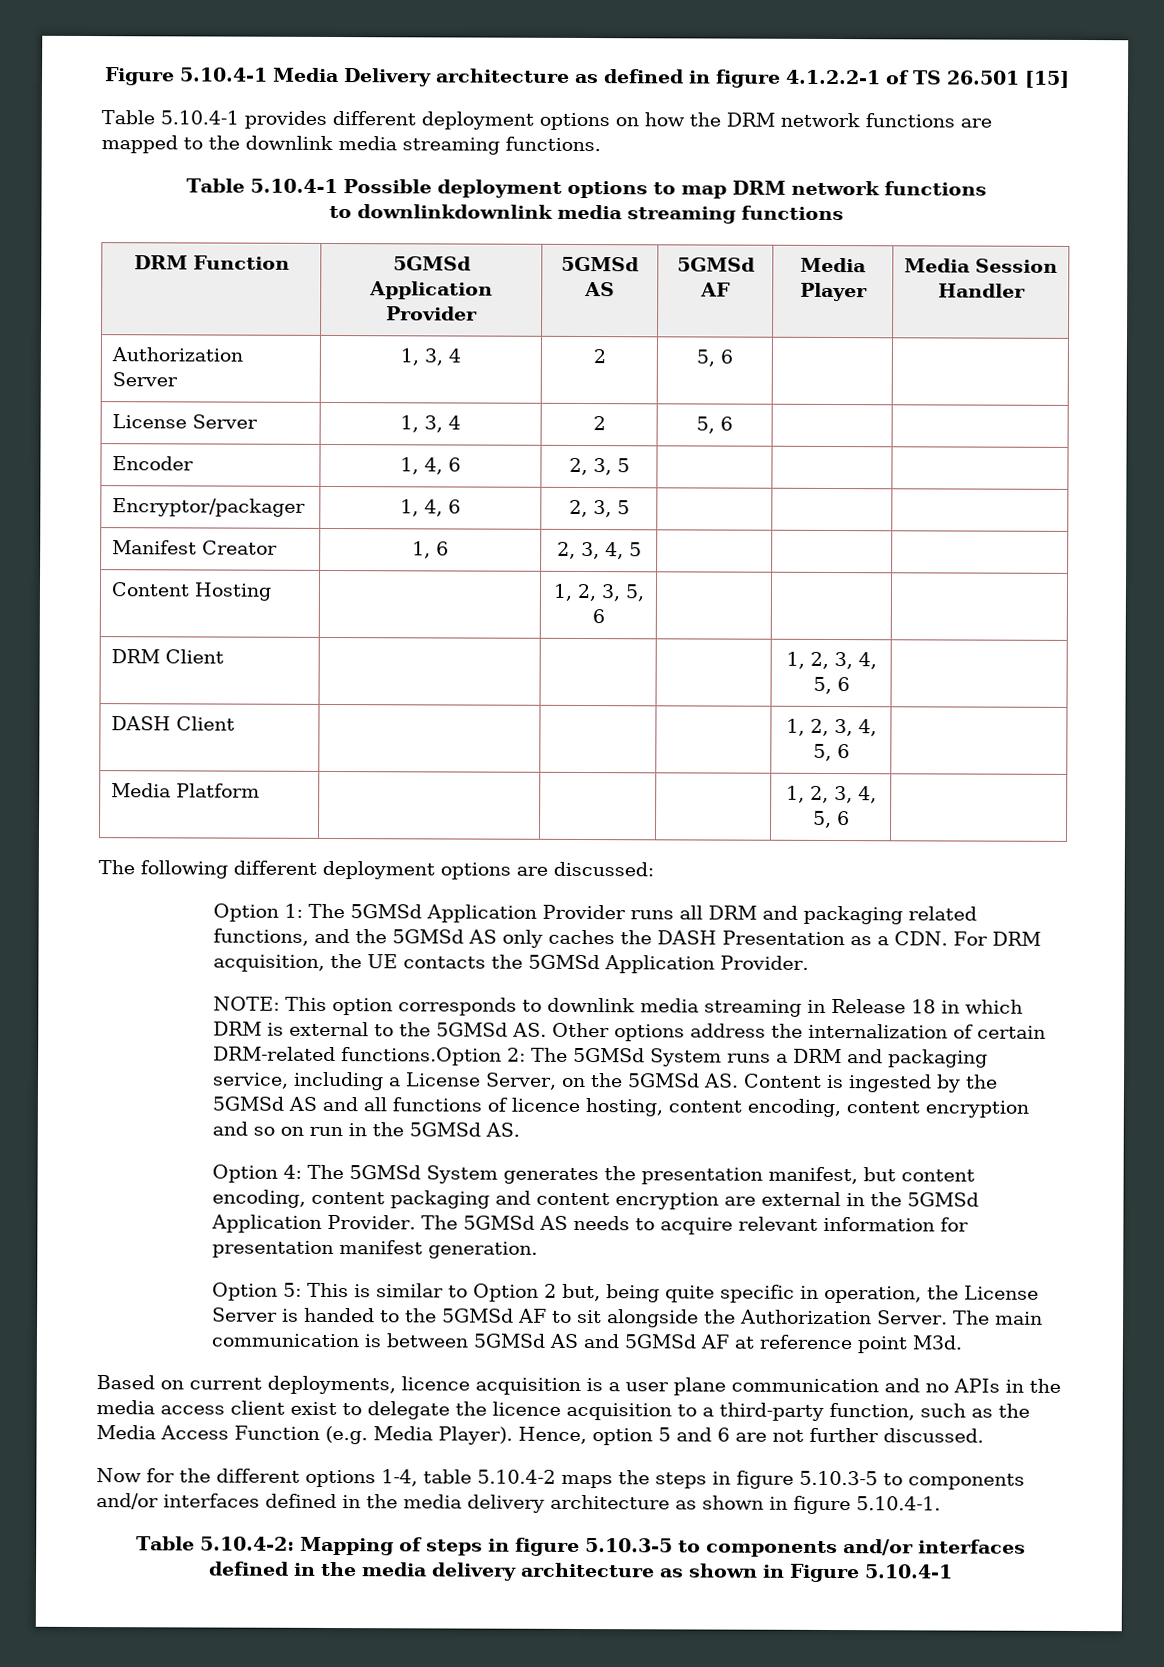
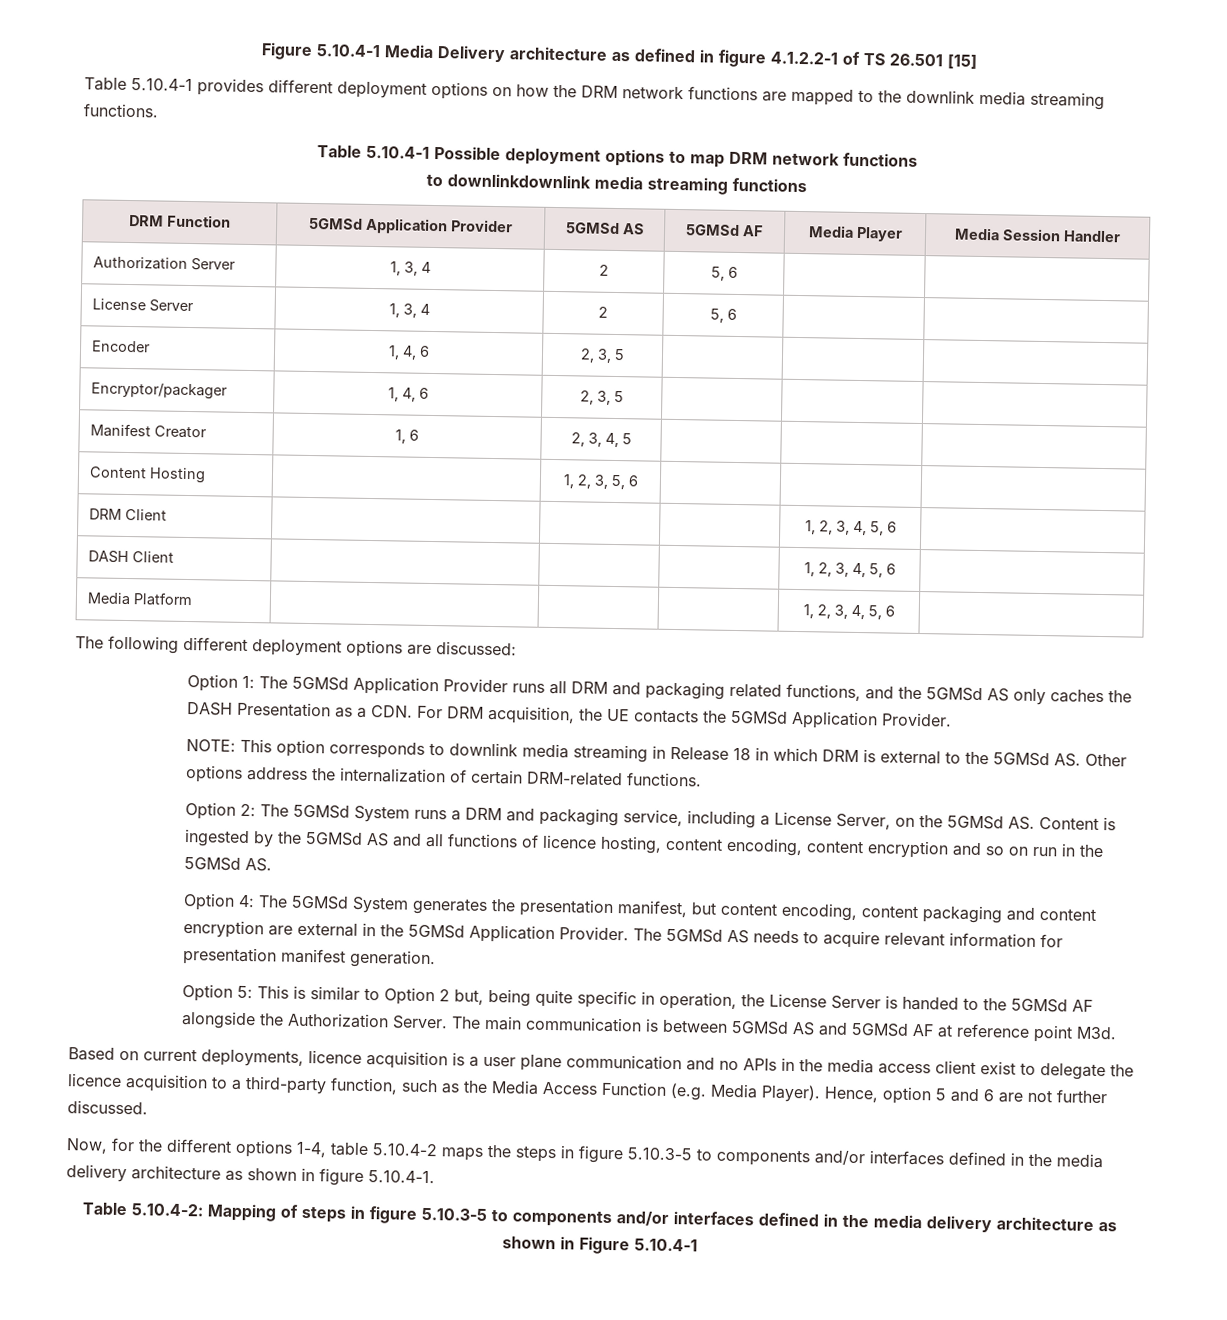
- This option corresponds to downlink media streaming in Release 18 in which DRM is external to the 5GMSd AS. Other options address the internalization of certain DRM-related functions.Option 2:
+ This option corresponds to downlink media streaming in Release 18 in which DRM is external to the 5GMSd AS. Other options address the internalization of certain DRM-related functions.
+ Option 2:
- Option 5: This is similar to Option 2 but, being quite specific in operation, the License Server is handed to the 5GMSd AF to sit alongside the Authorization Server.
+ Option 5: This is similar to Option 2 but, being quite specific in operation, the License Server is handed to the 5GMSd AF alongside the Authorization Server.
- Now for the different options 1-4, table 5.10.4-2 maps the steps in figure 5.10.3-5 to components and/or interfaces defined in the media delivery architecture as shown in figure 5.10.4-1.
+ Now, for the different options 1-4, table 5.10.4-2 maps the steps in figure 5.10.3-5 to components and/or interfaces defined in the media delivery architecture as shown in figure 5.10.4-1.

